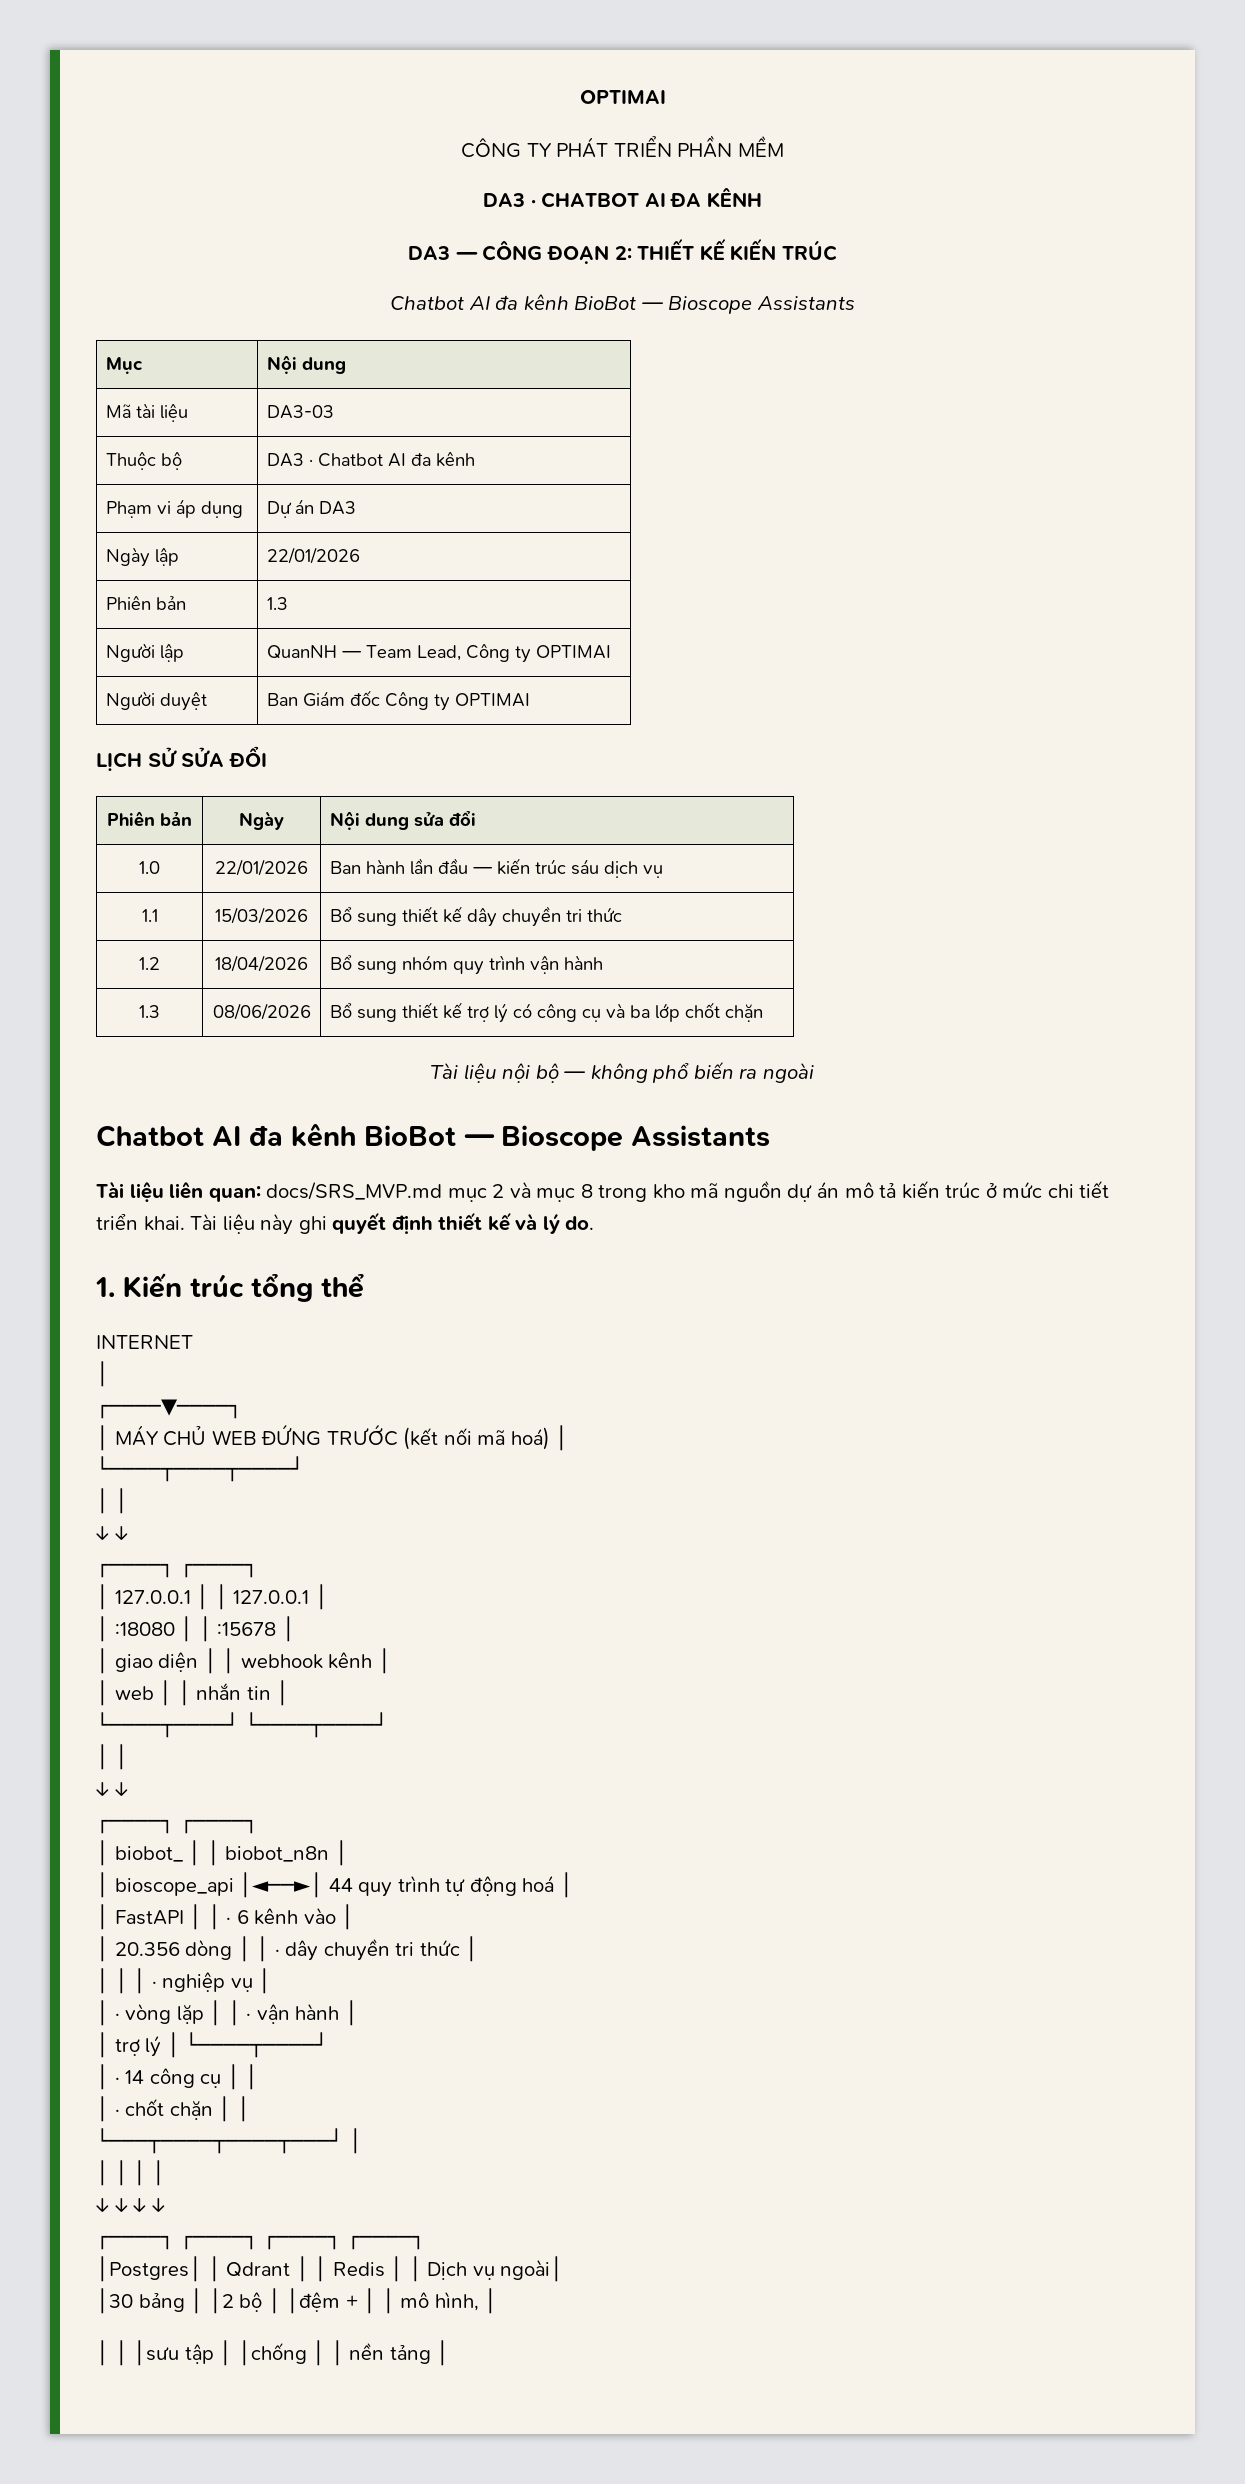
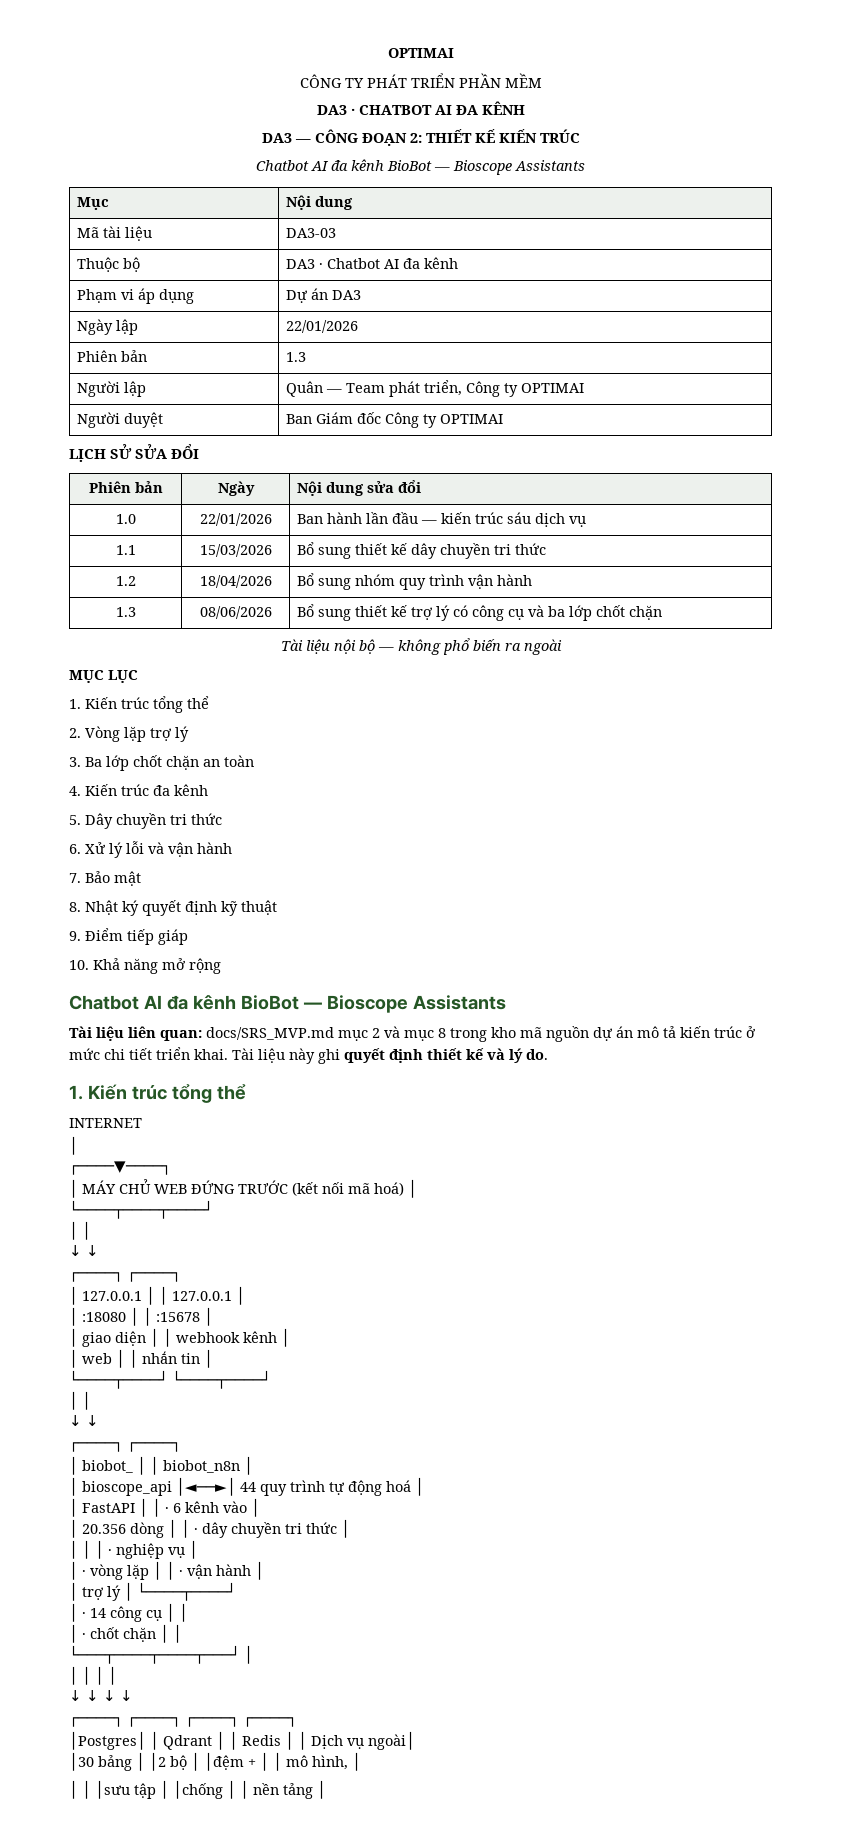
- Người lập | QuanNH — Team Lead, Công ty OPTIMAI
+ Người lập | Quân — Team phát triển, Công ty OPTIMAI
+ MỤC LỤC
+ 1. Kiến trúc tổng thể
+ 2. Vòng lặp trợ lý
+ 3. Ba lớp chốt chặn an toàn
+ 4. Kiến trúc đa kênh
+ 5. Dây chuyền tri thức
+ 6. Xử lý lỗi và vận hành
+ 7. Bảo mật
+ 8. Nhật ký quyết định kỹ thuật
+ 9. Điểm tiếp giáp
+ 10. Khả năng mở rộng

